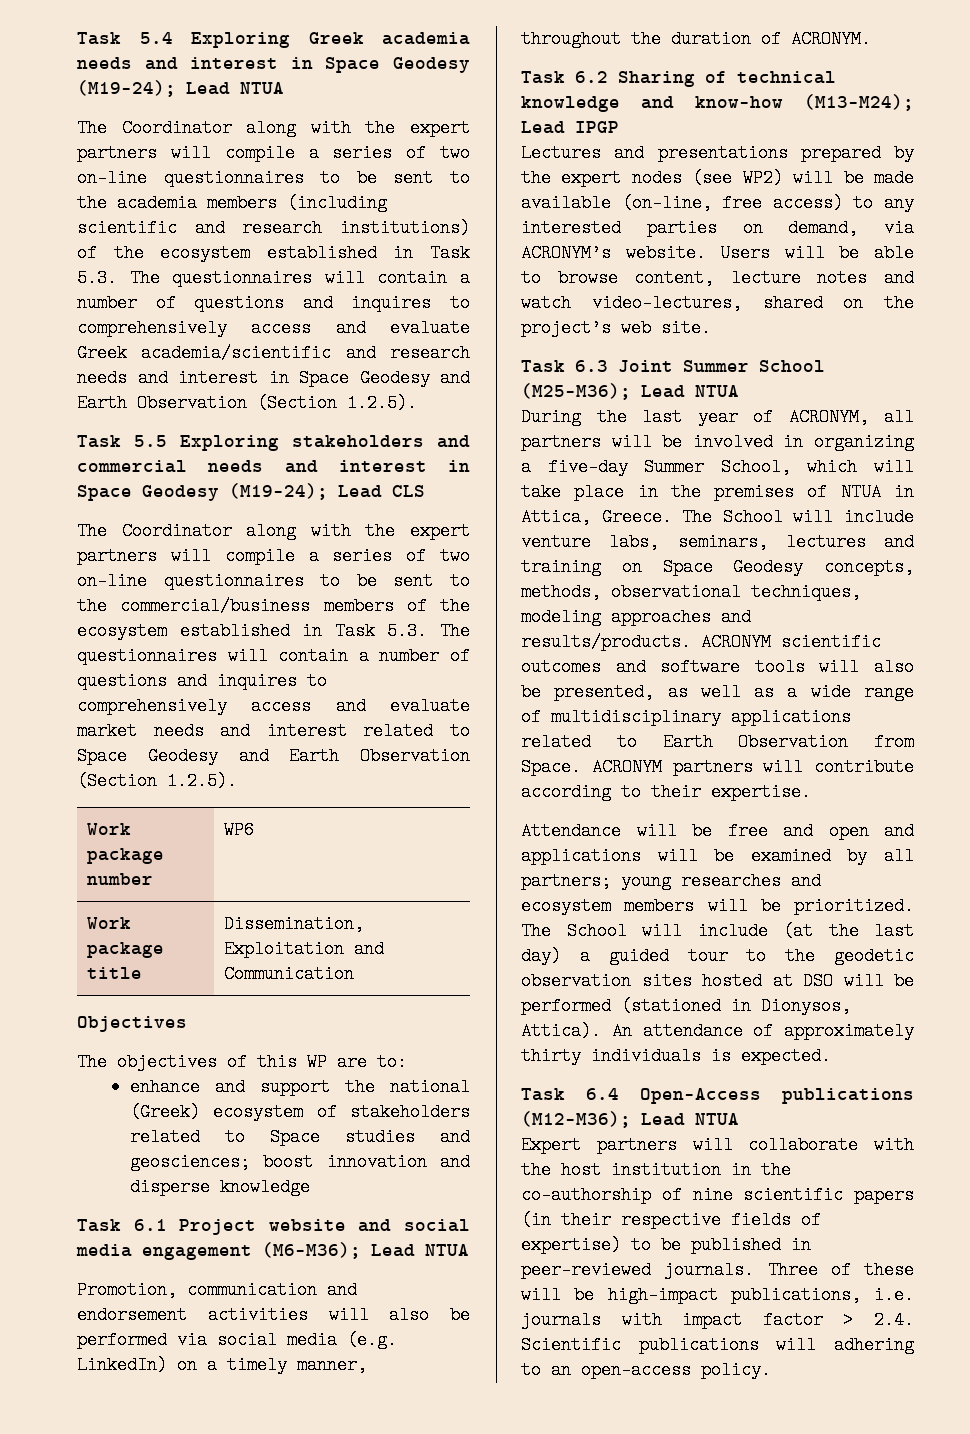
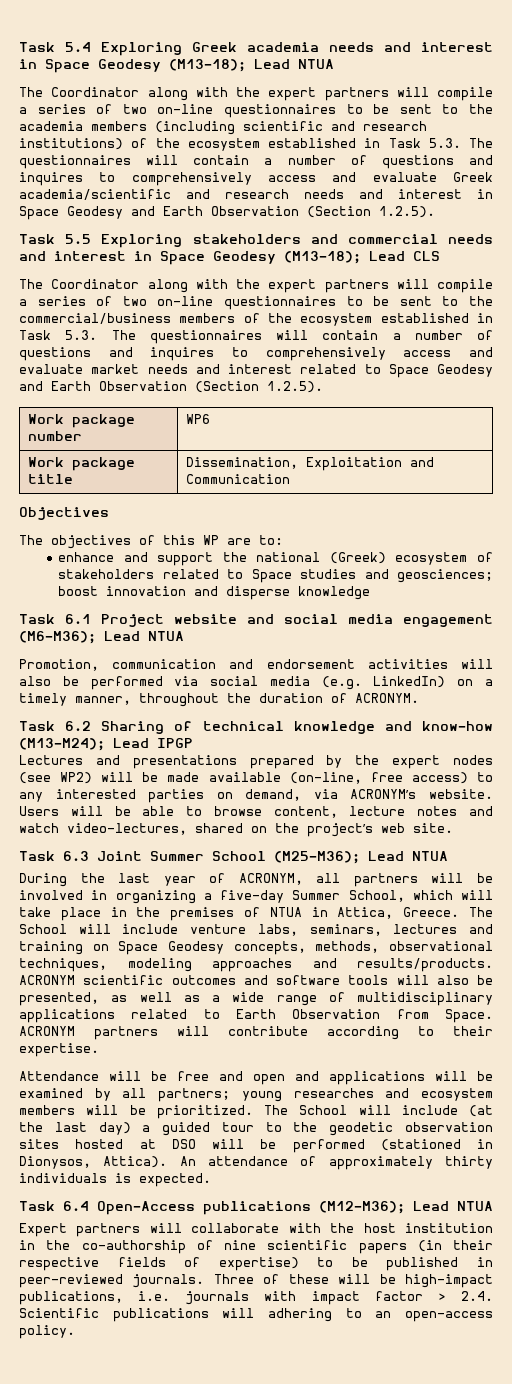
- Task 5.4 Exploring Greek academia needs and interest in Space Geodesy (M19-24); Lead NTUA
+ Task 5.4 Exploring Greek academia needs and interest in Space Geodesy (M13-18); Lead NTUA
- Task 5.5 Exploring stakeholders and commercial needs and interest in Space Geodesy (M19-24); Lead CLS
+ Task 5.5 Exploring stakeholders and commercial needs and interest in Space Geodesy (M13-18); Lead CLS

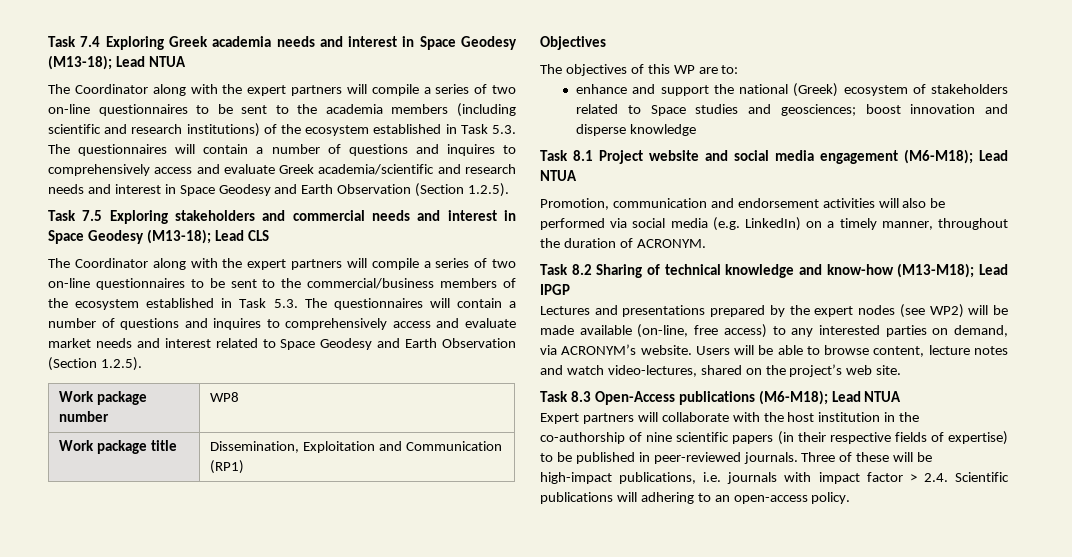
- Task 5.4 Exploring Greek academia needs and interest in Space Geodesy (M13-18); Lead NTUA
+ Task 7.4 Exploring Greek academia needs and interest in Space Geodesy (M13-18); Lead NTUA
- Task 5.5 Exploring stakeholders and commercial needs and interest in Space Geodesy (M13-18); Lead CLS
+ Task 7.5 Exploring stakeholders and commercial needs and interest in Space Geodesy (M13-18); Lead CLS
- Work package number | WP6
+ Work package number | WP8
- Work package title | Dissemination, Exploitation and Communication
+ Work package title | Dissemination, Exploitation and Communication (RP1)
- Task 6.1 Project website and social media engagement (M6-M36); Lead NTUA
+ Task 8.1 Project website and social media engagement (M6-M18); Lead NTUA
- Task 6.2 Sharing of technical knowledge and know-how (M13-M24); Lead IPGP
+ Task 8.2 Sharing of technical knowledge and know-how (M13-M18); Lead IPGP
- Task 6.3 Joint Summer School (M25-M36); Lead NTUA
- During the last year of ACRONYM, all partners will be involved in organizing a five-day Summer School, which will take place in the premises of NTUA in Attica, Greece. The School will include venture labs, seminars, lectures and training on Space Geodesy concepts, methods, observational techniques, modeling approaches and results/products. ACRONYM scientific outcomes and software tools will also be presented, as well as a wide range of multidisciplinary applications related to Earth Observation from Space. ACRONYM partners will contribute according to their expertise.
- Attendance will be free and open and applications will be examined by all partners; young researches and ecosystem members will be prioritized. The School will include (at the last day) a guided tour to the geodetic observation sites hosted at DSO will be performed (stationed in Dionysos, Attica). An attendance of approximately thirty individuals is expected.
- Task 6.4 Open-Access publications (M12-M36); Lead NTUA
+ Task 8.3 Open-Access publications (M6-M18); Lead NTUA

